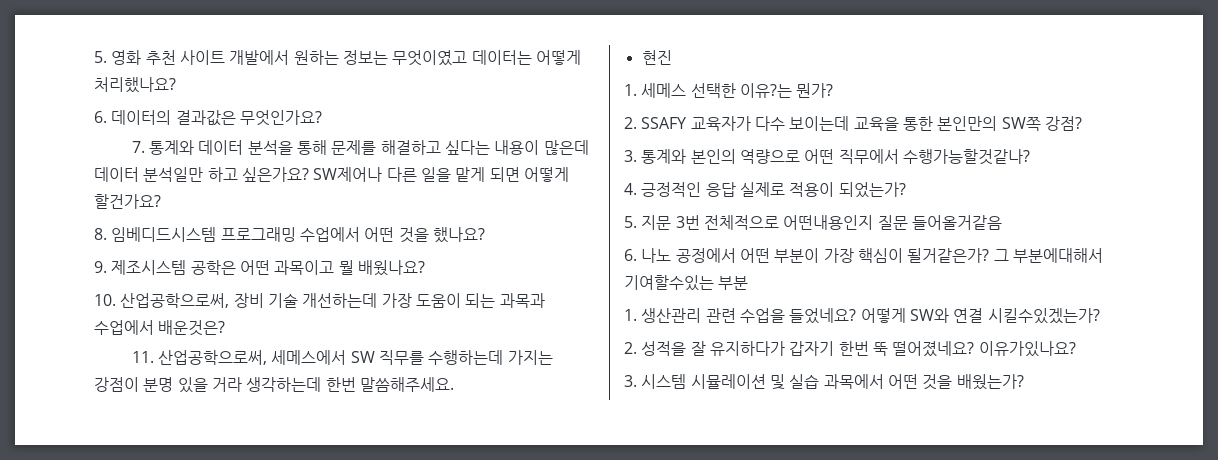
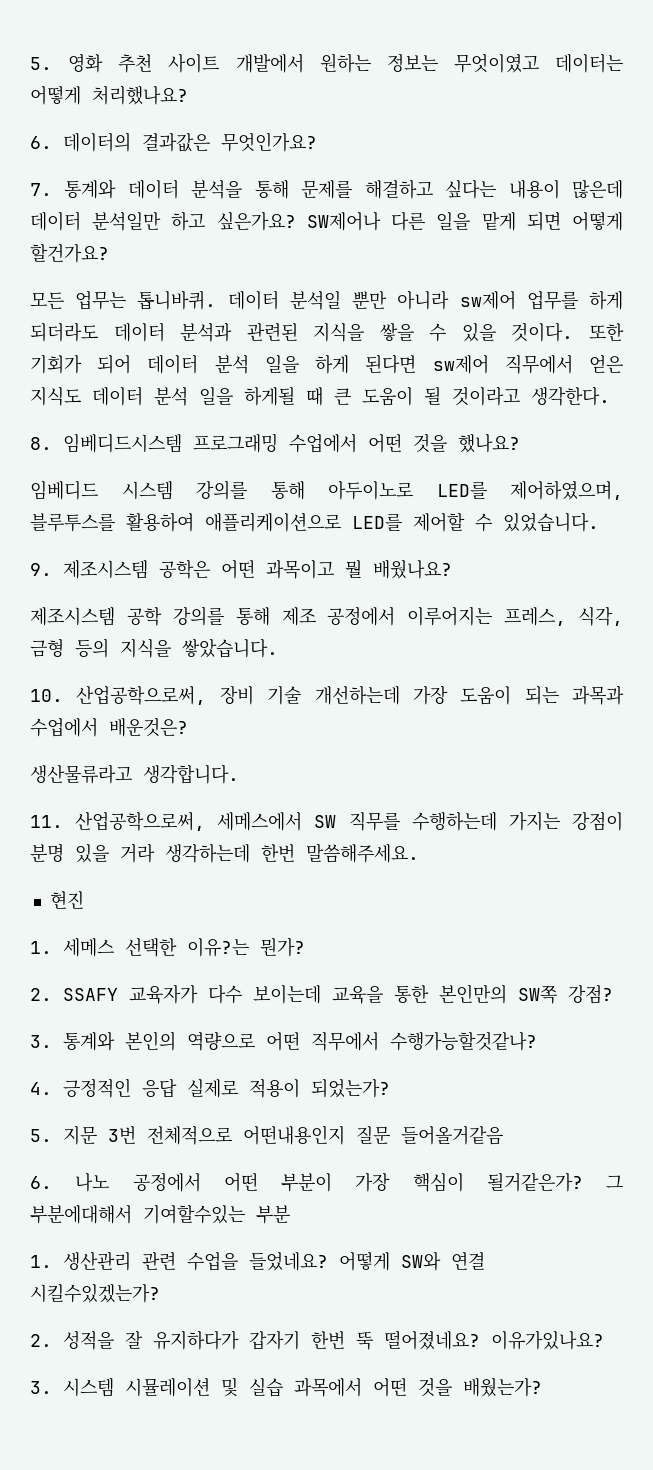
+ 모든 업무는 톱니바퀴. 데이터 분석일 뿐만 아니라 sw제어 업무를 하게 되더라도 데이터 분석과 관련된 지식을 쌓을 수 있을 것이다. 또한 기회가 되어 데이터 분석 일을 하게 된다면 sw제어 직무에서 얻은 지식도 데이터 분석 일을 하게될 때 큰 도움이 될 것이라고 생각한다.
+ 임베디드 시스템 강의를 통해 아두이노로 LED를 제어하였으며, 블루투스를 활용하여 애플리케이션으로 LED를 제어할 수 있었습니다.
+ 제조시스템 공학 강의를 통해 제조 공정에서 이루어지는 프레스, 식각, 금형 등의 지식을 쌓았습니다.
+ 생산물류라고 생각합니다.

